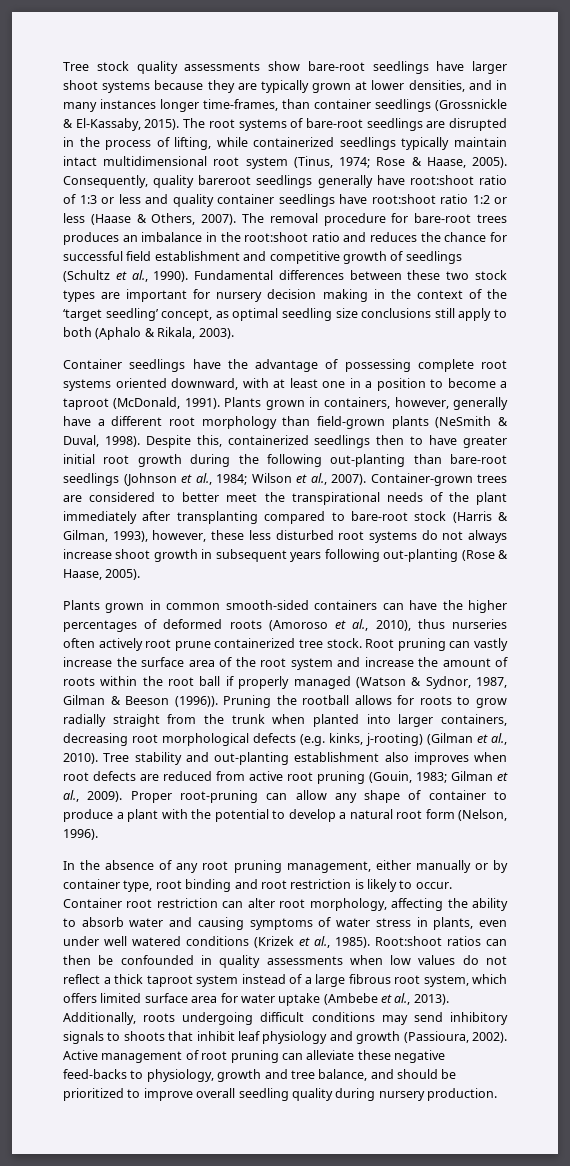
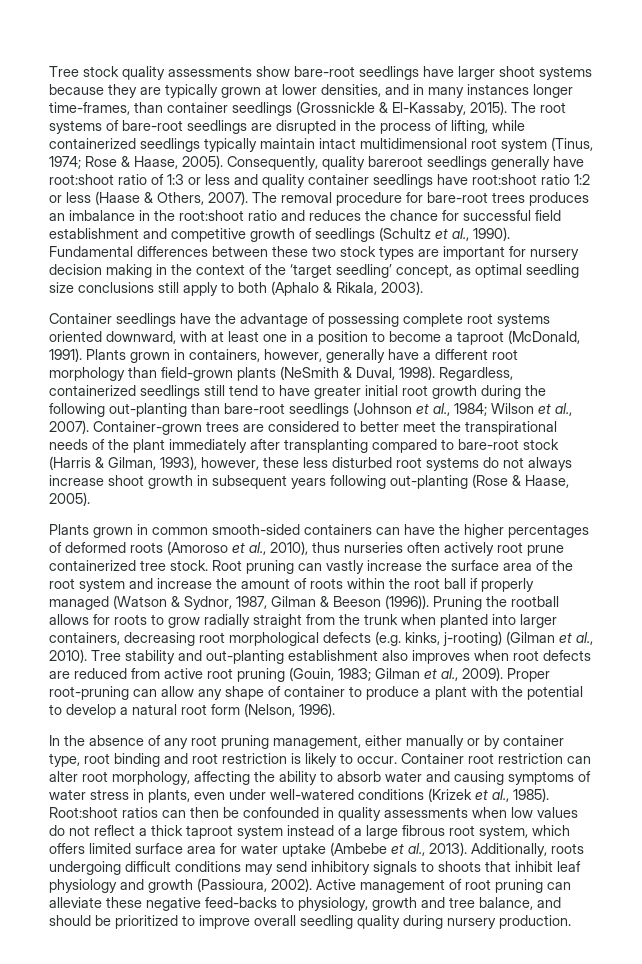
- Despite this, containerized seedlings then to have greater initial root growth during the following out-planting than bare-root seedlings (Johnson et al., 1984; Wilson et al., 2007).
+ Regardless, containerized seedlings still tend to have greater initial root growth during the following out-planting than bare-root seedlings (Johnson et al., 1984; Wilson et al., 2007).
- Container root restriction can alter root morphology, affecting the ability to absorb water and causing symptoms of water stress in plants, even under well watered conditions (Krizek et al., 1985).
+ Container root restriction can alter root morphology, affecting the ability to absorb water and causing symptoms of water stress in plants, even under well-watered conditions (Krizek et al., 1985).

